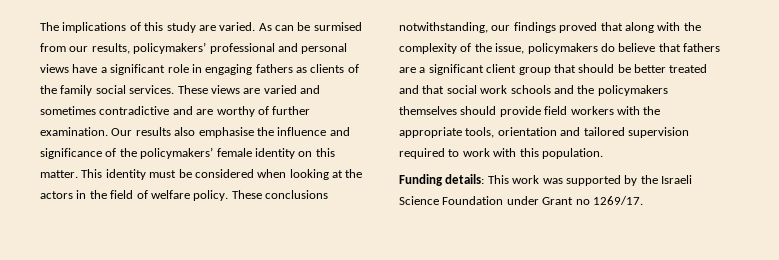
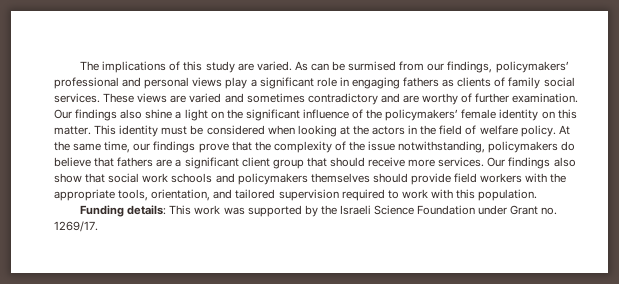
- As can be surmised from our results, policymakers’ professional and personal views have a significant role in engaging fathers as clients of the family social services.
+ As can be surmised from our findings, policymakers’ professional and personal views play a significant role in engaging fathers as clients of family social services.
- These views are varied and sometimes contradictive and are worthy of further examination.
+ These views are varied and sometimes contradictory and are worthy of further examination.
- Our results also emphasise the influence and significance of the policymakers’ female identity on this matter.
+ Our findings also shine a light on the significant influence of the policymakers’ female identity on this matter.
- These conclusions notwithstanding, our findings proved that along with the complexity of the issue, policymakers do believe that fathers are a significant client group that should be better treated and that social work schools and the policymakers themselves should provide field workers with the appropriate tools, orientation and tailored supervision required to work with this population.
+ At the same time, our findings prove that the complexity of the issue notwithstanding, policymakers do believe that fathers are a significant client group that should receive more services. Our findings also show that social work schools and policymakers themselves should provide field workers with the appropriate tools, orientation, and tailored supervision required to work with this population.
- Funding details: This work was supported by the Israeli Science Foundation under Grant no 1269/17.
+ Funding details: This work was supported by the Israeli Science Foundation under Grant no. 1269/17.

